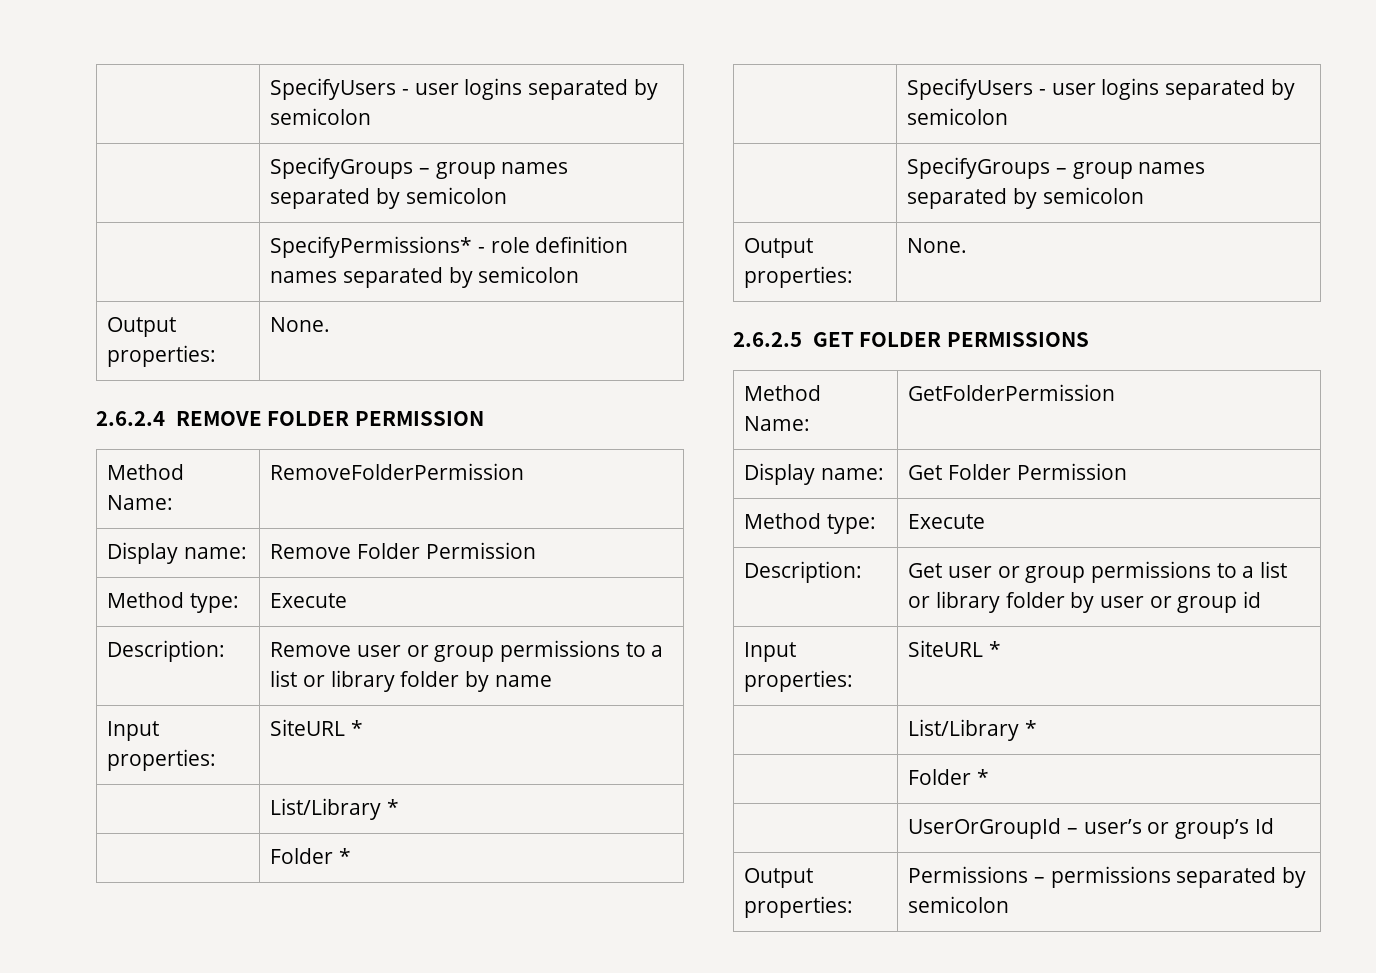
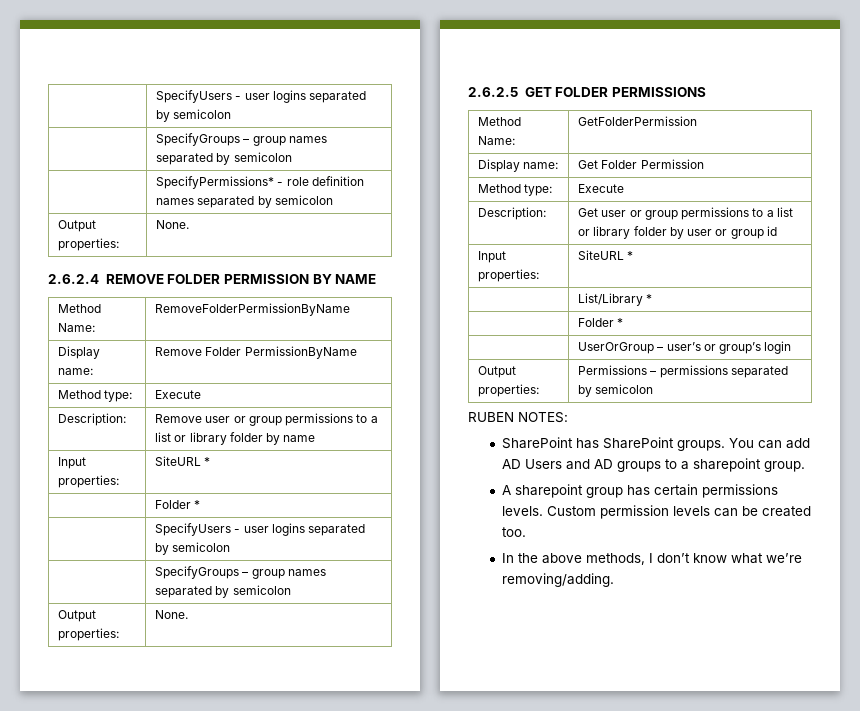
- 2.6.2.4 REMOVE FOLDER PERMISSION
- Method Name: | RemoveFolderPermission
+ 2.6.2.4 REMOVE FOLDER PERMISSION BY NAME
+ Method Name: | RemoveFolderPermissionByName
- Display name: | Remove Folder Permission
+ Display name: | Remove Folder PermissionByName
  Description: | Remove user or group permissions to a list or library folder by name
  Input properties: | SiteURL *
- | List/Library *
- | UserOrGroupId – user’s or group’s Id
+ | UserOrGroup – user’s or group’s login
+ RUBEN NOTES:
+ SharePoint has SharePoint groups. You can add AD Users and AD groups to a sharepoint group.
+ A sharepoint group has certain permissions levels. Custom permission levels can be created too.
+ In the above methods, I don’t know what we’re removing/adding.

